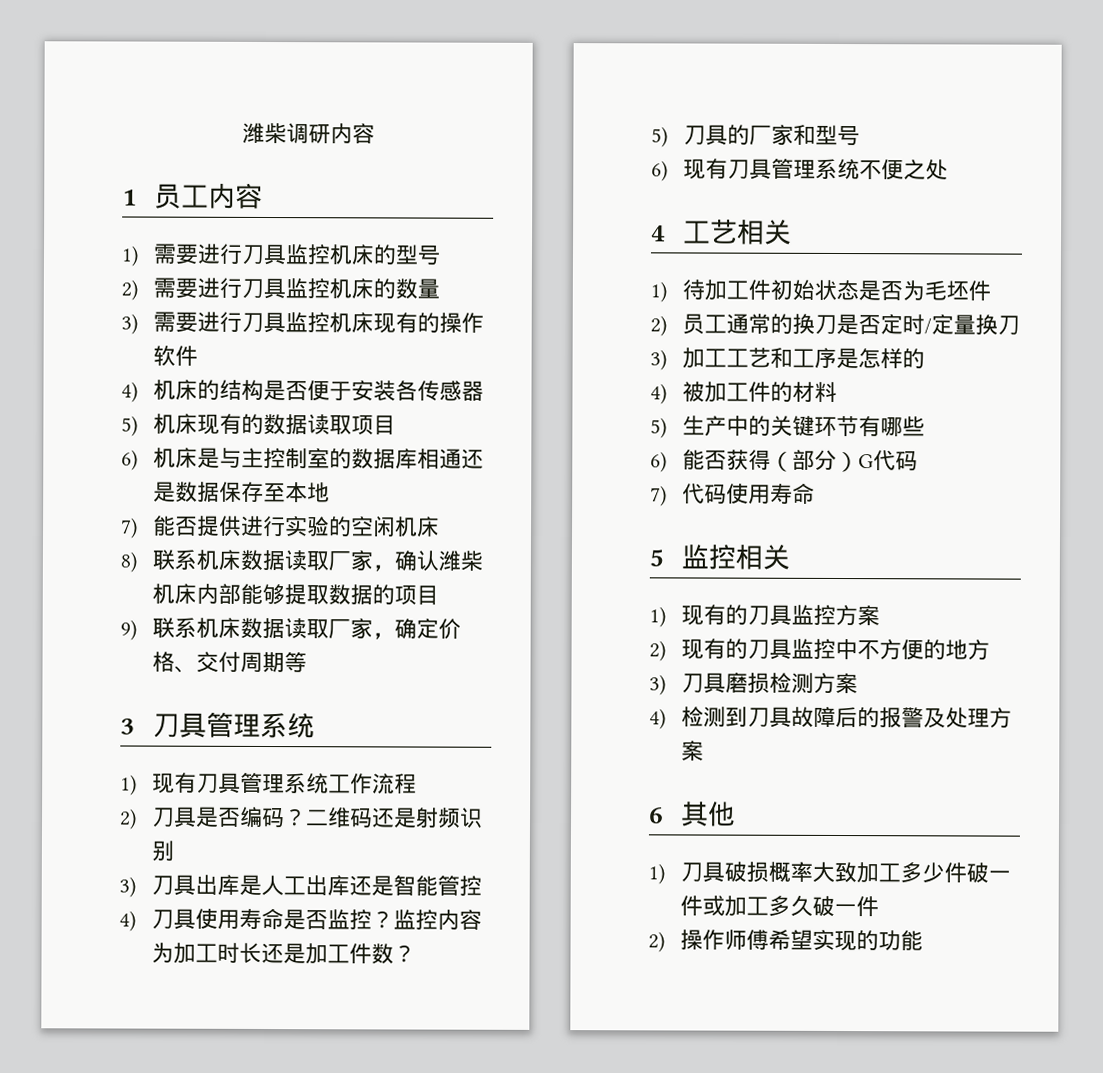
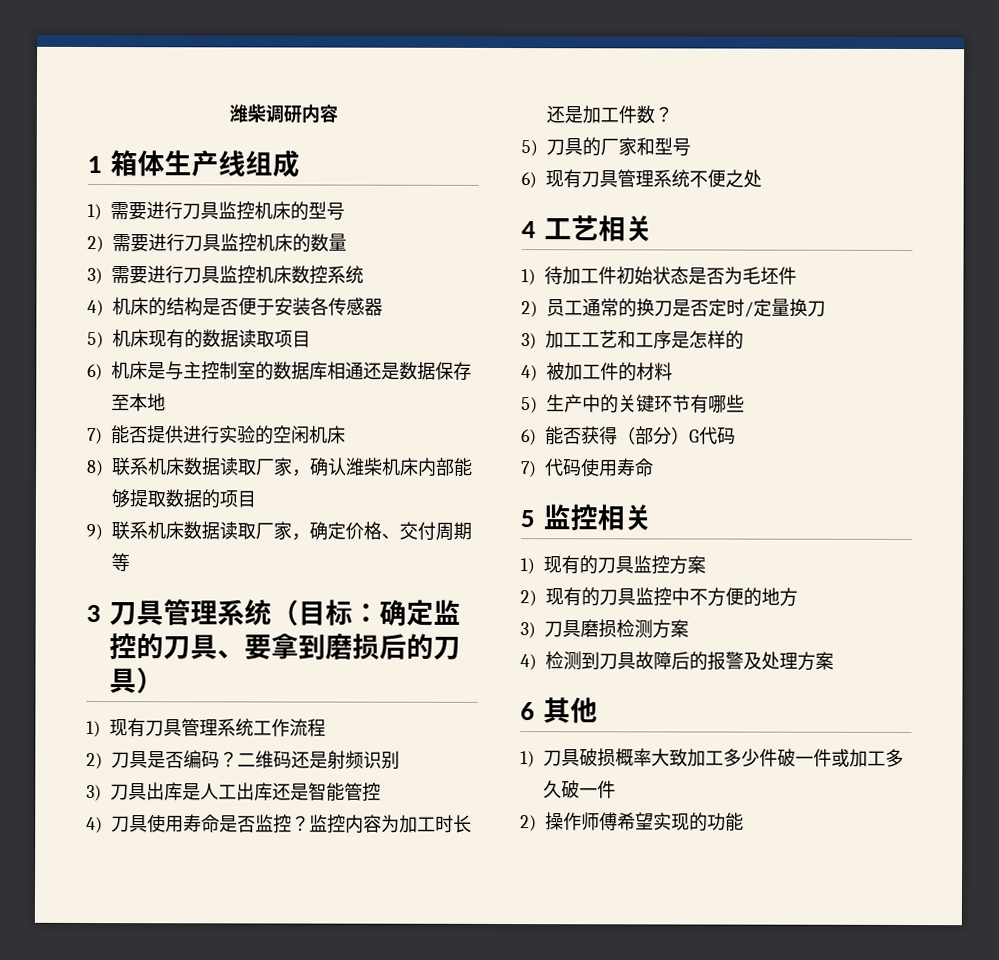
- 1员工内容
+ 1箱体生产线组成
- 3)需要进行刀具监控机床现有的操作软件
+ 3)需要进行刀具监控机床数控系统
- 3刀具管理系统
+ 3刀具管理系统（目标：确定监控的刀具、要拿到磨损后的刀具）

